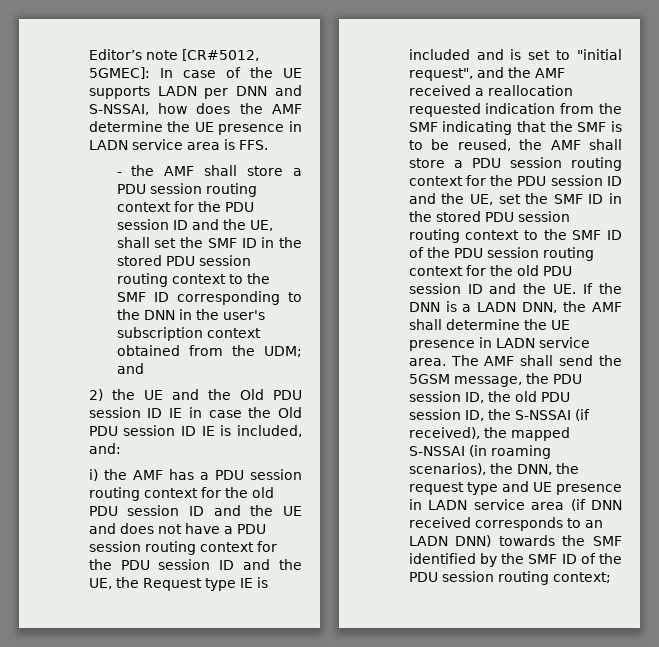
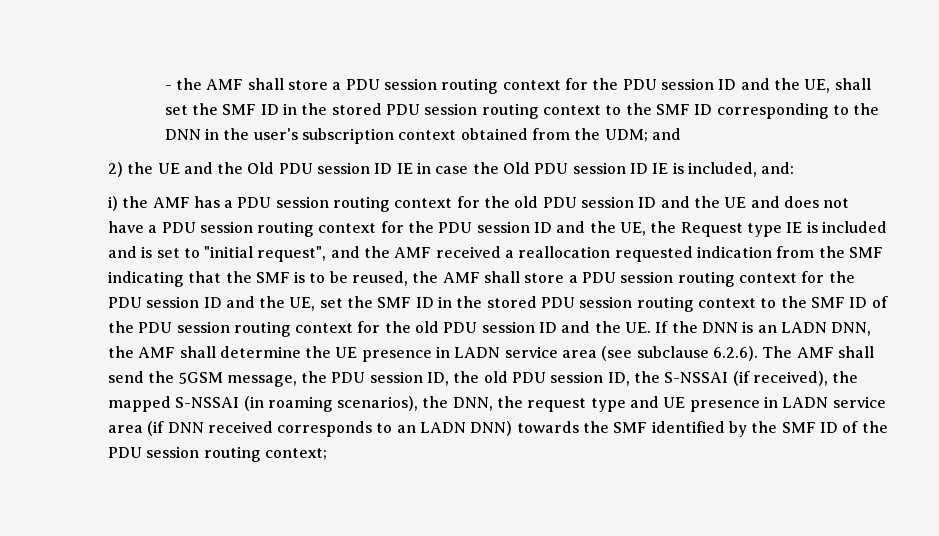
- Editor’s note [CR#5012, 5GMEC]: In case of the UE supports LADN per DNN and S-NSSAI, how does the AMF determine the UE presence in LADN service area is FFS.
- i) the AMF has a PDU session routing context for the old PDU session ID and the UE and does not have a PDU session routing context for the PDU session ID and the UE, the Request type IE is included and is set to "initial request", and the AMF received a reallocation requested indication from the SMF indicating that the SMF is to be reused, the AMF shall store a PDU session routing context for the PDU session ID and the UE, set the SMF ID in the stored PDU session routing context to the SMF ID of the PDU session routing context for the old PDU session ID and the UE. If the DNN is a LADN DNN, the AMF shall determine the UE presence in LADN service area. The AMF shall send the 5GSM message, the PDU session ID, the old PDU session ID, the S-NSSAI (if received), the mapped S-NSSAI (in roaming scenarios), the DNN, the request type and UE presence in LADN service area (if DNN received corresponds to an LADN DNN) towards the SMF identified by the SMF ID of the PDU session routing context;
+ i) the AMF has a PDU session routing context for the old PDU session ID and the UE and does not have a PDU session routing context for the PDU session ID and the UE, the Request type IE is included and is set to "initial request", and the AMF received a reallocation requested indication from the SMF indicating that the SMF is to be reused, the AMF shall store a PDU session routing context for the PDU session ID and the UE, set the SMF ID in the stored PDU session routing context to the SMF ID of the PDU session routing context for the old PDU session ID and the UE. If the DNN is an LADN DNN, the AMF shall determine the UE presence in LADN service area (see subclause 6.2.6). The AMF shall send the 5GSM message, the PDU session ID, the old PDU session ID, the S-NSSAI (if received), the mapped S-NSSAI (in roaming scenarios), the DNN, the request type and UE presence in LADN service area (if DNN received corresponds to an LADN DNN) towards the SMF identified by the SMF ID of the PDU session routing context;

